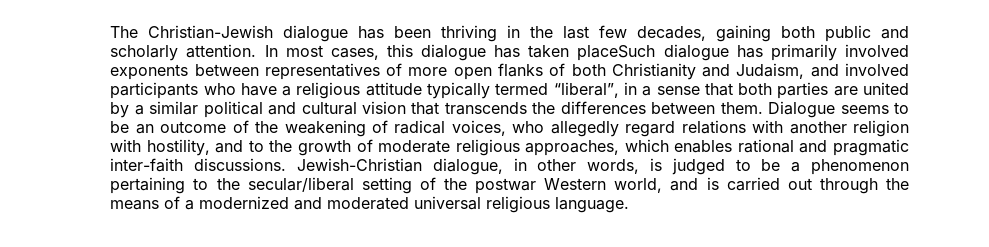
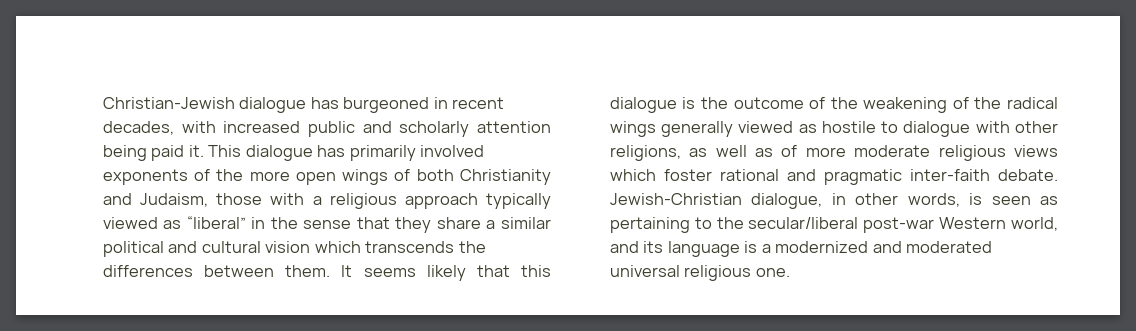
- The Christian-Jewish dialogue has been thriving in the last few decades, gaining both public and scholarly attention. In most cases, this dialogue has taken placeSuch dialogue has primarily involved exponents between representatives of more open flanks of both Christianity and Judaism, and involved participants who have a religious attitude typically termed “liberal”, in a sense that both parties are united by a similar political and cultural vision that transcends the differences between them.
+ Christian-Jewish dialogue has burgeoned in recent decades, with increased public and scholarly attention being paid it. This dialogue has primarily involved exponents of the more open wings of both Christianity and Judaism, those with a religious approach typically viewed as “liberal” in the sense that they share a similar political and cultural vision which transcends the differences between them.
- Dialogue seems to be an outcome of the weakening of radical voices, who allegedly regard relations with another religion with hostility, and to the growth of moderate religious approaches, which enables rational and pragmatic inter-faith discussions.
+ It seems likely that this dialogue is the outcome of the weakening of the radical wings generally viewed as hostile to dialogue with other religions, as well as of more moderate religious views which foster rational and pragmatic inter-faith debate.
- Jewish-Christian dialogue, in other words, is judged to be a phenomenon pertaining to the secular/liberal setting of the postwar Western world, and is carried out through the means of a modernized and moderated universal religious language.
+ Jewish-Christian dialogue, in other words, is seen as pertaining to the secular/liberal post-war Western world, and its language is a modernized and moderated universal religious one.

